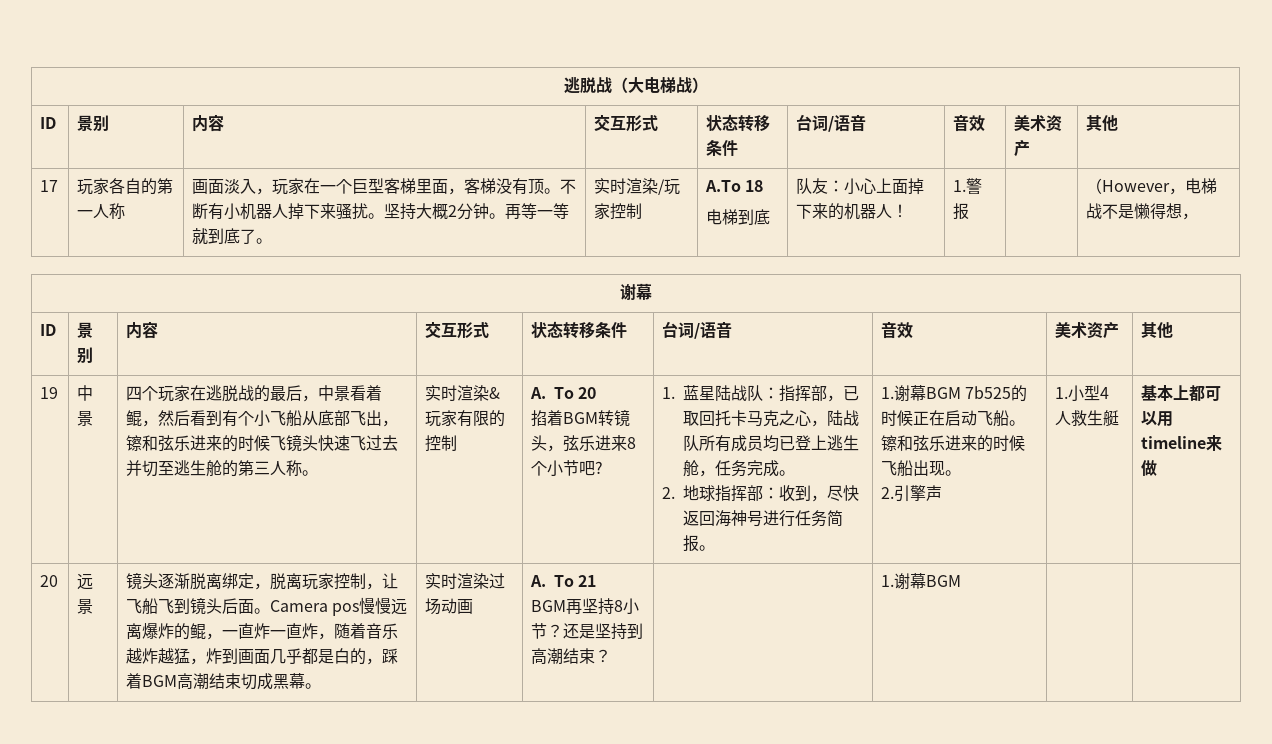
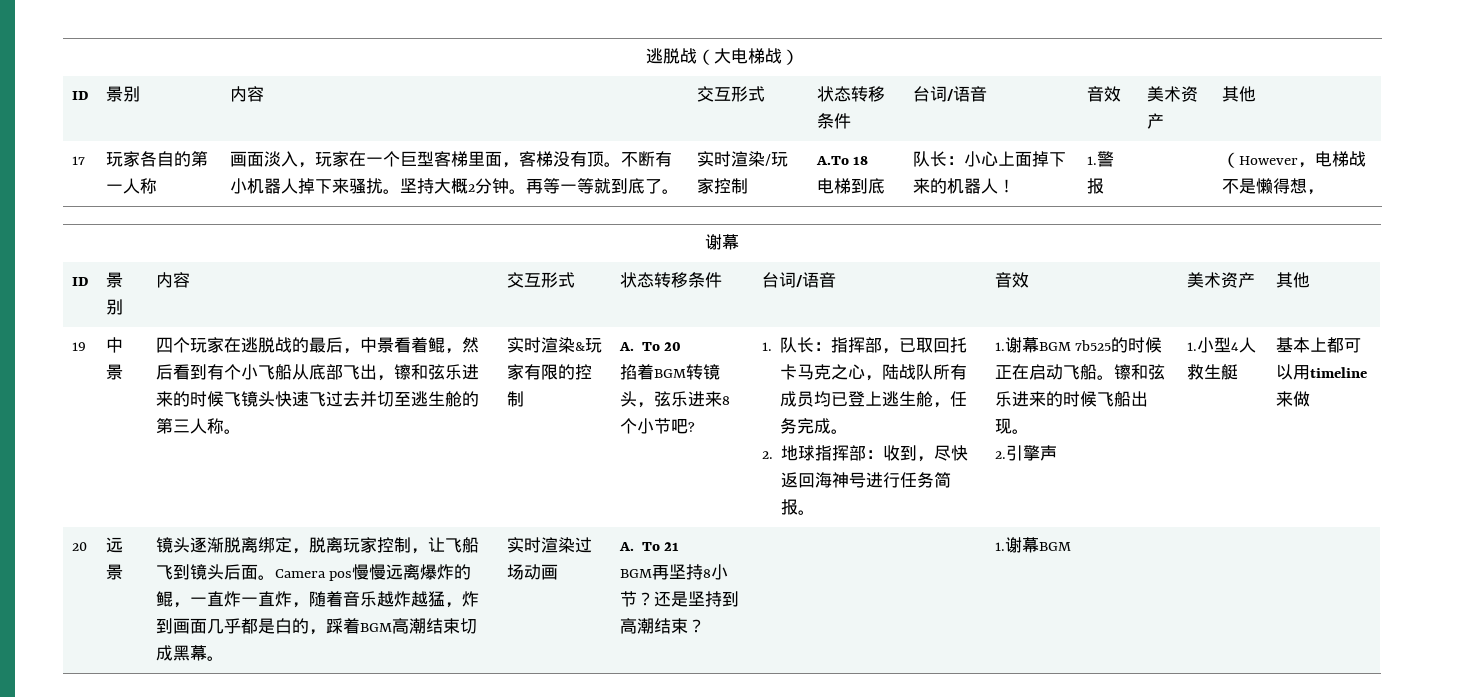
- 队友：小心上面掉下来的机器人！
+ 队长：小心上面掉下来的机器人！
- 1.蓝星陆战队：指挥部，已取回托卡马克之心，陆战队所有成员均已登上逃生舱，任务完成。
+ 1.队长：指挥部，已取回托卡马克之心，陆战队所有成员均已登上逃生舱，任务完成。

